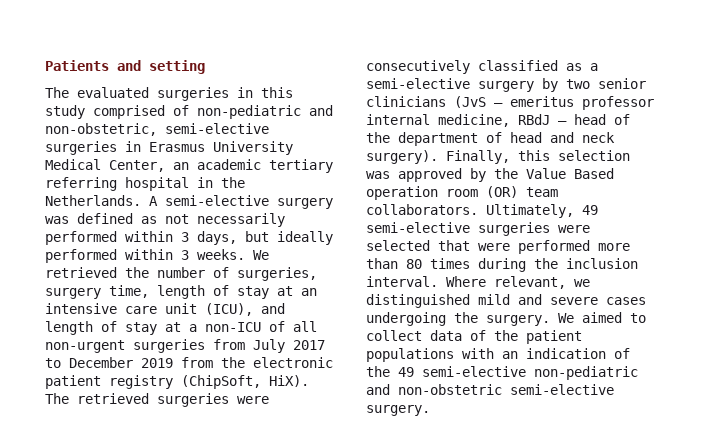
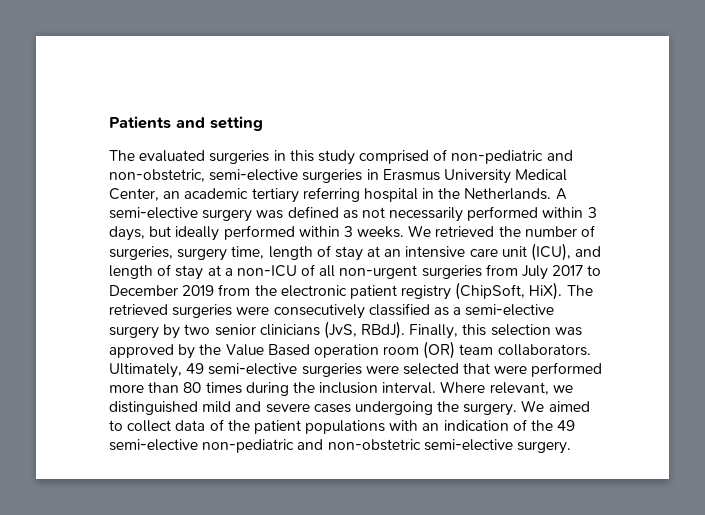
- The retrieved surgeries were consecutively classified as a semi-elective surgery by two senior clinicians (JvS – emeritus professor internal medicine, RBdJ – head of the department of head and neck surgery).
+ The retrieved surgeries were consecutively classified as a semi-elective surgery by two senior clinicians (JvS, RBdJ).

